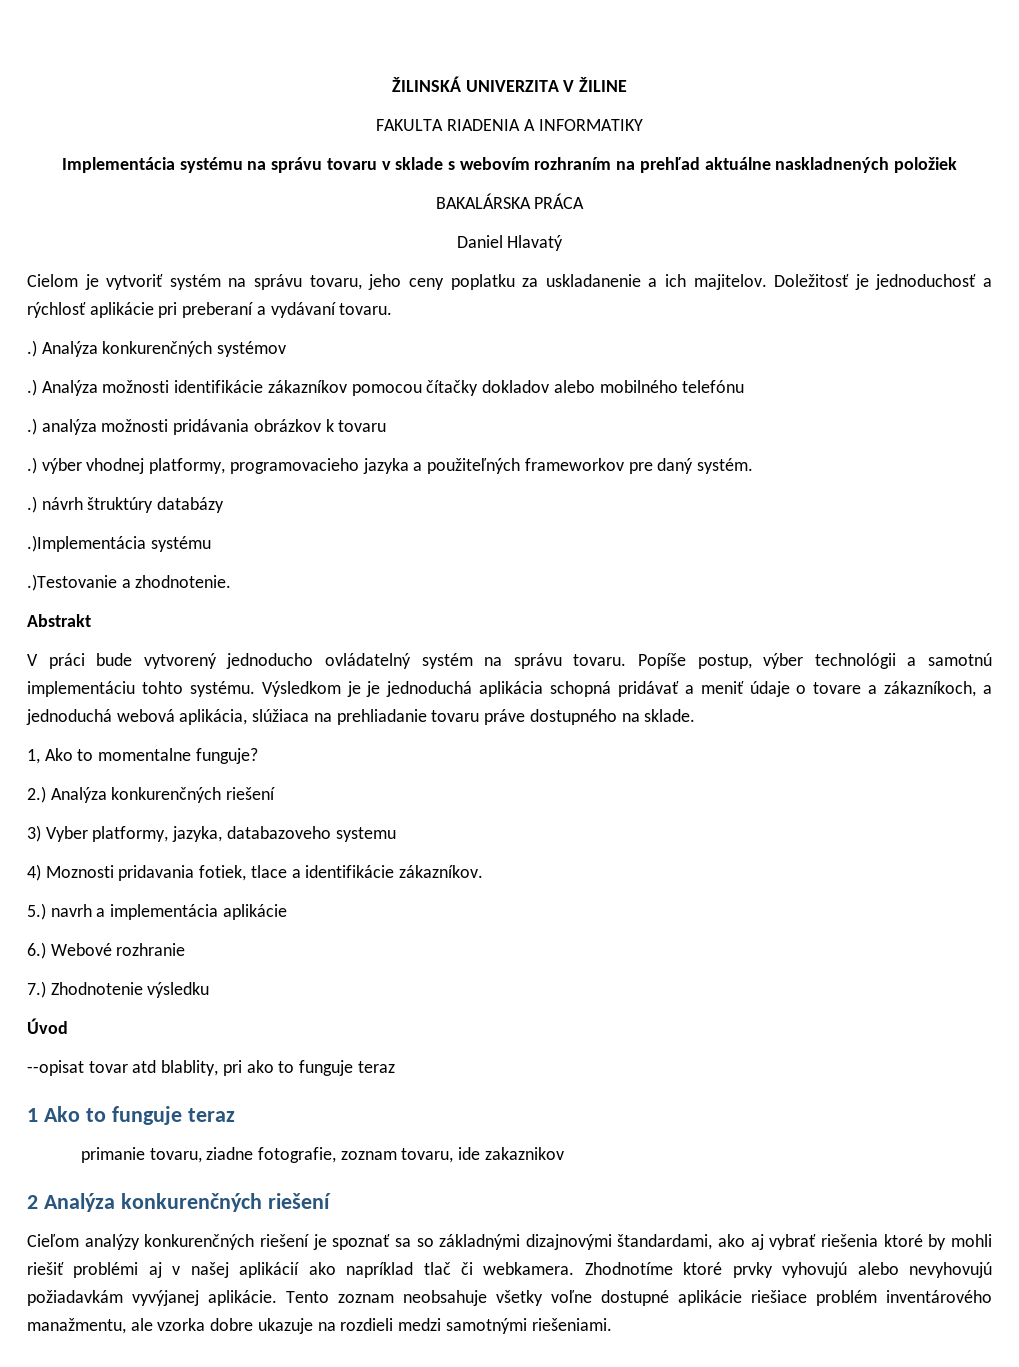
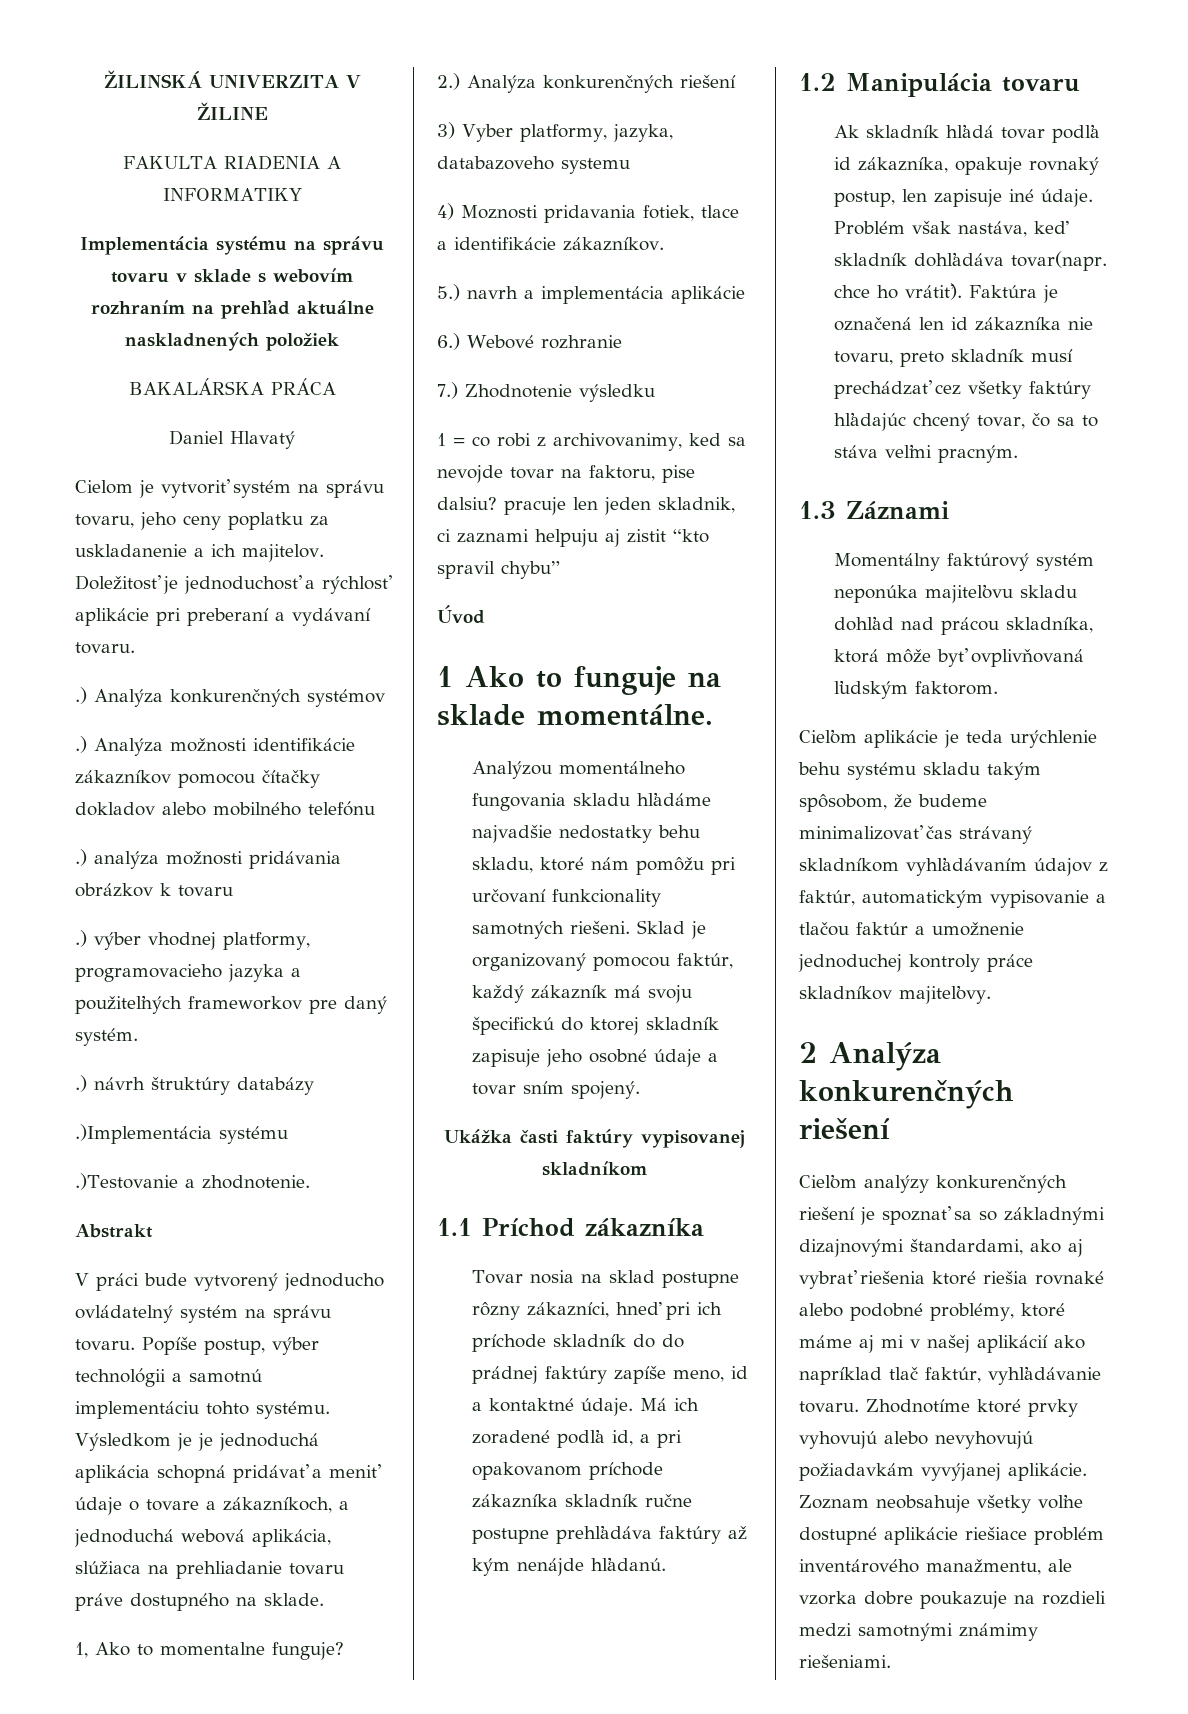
+ 1 = co robi z archivovanimy, ked sa nevojde tovar na faktoru, pise dalsiu? pracuje len jeden skladnik, ci zaznami helpuju aj zistit “kto spravil chybu”
  Úvod
- --opisat tovar atd blablity, pri ako to funguje teraz
- 1 Ako to funguje teraz
- primanie tovaru, ziadne fotografie, zoznam tovaru, ide zakaznikov
+ 1 Ako to funguje na sklade momentálne.
+ Analýzou momentálneho fungovania skladu hľadáme najvadšie nedostatky behu skladu, ktoré nám pomôžu pri určovaní funkcionality samotných riešeni. Sklad je organizovaný pomocou faktúr, každý zákazník má svoju špecifickú do ktorej skladník zapisuje jeho osobné údaje a tovar sním spojený.
+ Ukážka časti faktúry vypisovanej skladníkom
+ 1.1 Príchod zákazníka
+ Tovar nosia na sklad postupne rôzny zákazníci, hneď pri ich príchode skladník do do prádnej faktúry zapíše meno, id a kontaktné údaje. Má ich zoradené podľa id, a pri opakovanom príchode zákazníka skladník ručne postupne prehľadáva faktúry až kým nenájde hľadanú.
+ 1.2 Manipulácia tovaru
+ Ak skladník hľadá tovar podľa id zákazníka, opakuje rovnaký postup, len zapisuje iné údaje. Problém však nastáva, keď skladník dohľadáva tovar(napr. chce ho vrátiť). Faktúra je označená len id zákazníka nie tovaru, preto skladník musí prechádzať cez všetky faktúry hľadajúc chcený tovar, čo sa to stáva veľmi pracným.
+ 1.3 Záznami
+ Momentálny faktúrový systém neponúka majiteľovu skladu dohľad nad prácou skladníka, ktorá môže byť ovplivňovaná ľudským faktorom.
+ Cieľom aplikácie je teda urýchlenie behu systému skladu takým spôsobom, že budeme minimalizovať čas strávaný skladníkom vyhľadávaním údajov z faktúr, automatickým vypisovanie a tlačou faktúr a umožnenie jednoduchej kontroly práce skladníkov majiteľovy.
- Cieľom analýzy konkurenčných riešení je spoznať sa so základnými dizajnovými štandardami, ako aj vybrať riešenia ktoré by mohli riešiť problémi aj v našej aplikácií ako napríklad tlač či webkamera.
+ Cieľom analýzy konkurenčných riešení je spoznať sa so základnými dizajnovými štandardami, ako aj vybrať riešenia ktoré riešia rovnaké alebo podobné problémy, ktoré máme aj mi v našej aplikácií ako napríklad tlač faktúr, vyhľadávanie tovaru.
- Tento zoznam neobsahuje všetky voľne dostupné aplikácie riešiace problém inventárového manažmentu, ale vzorka dobre ukazuje na rozdieli medzi samotnými riešeniami.
+ Zoznam neobsahuje všetky voľne dostupné aplikácie riešiace problém inventárového manažmentu, ale vzorka dobre poukazuje na rozdieli medzi samotnými známimy riešeniami.

